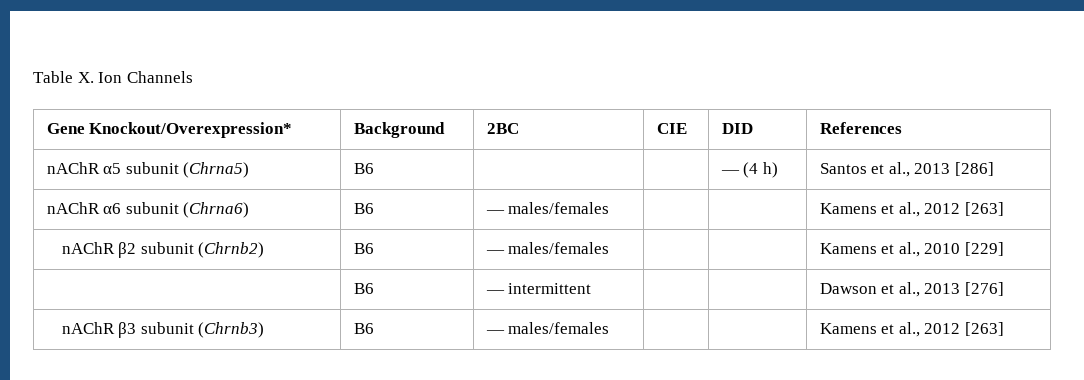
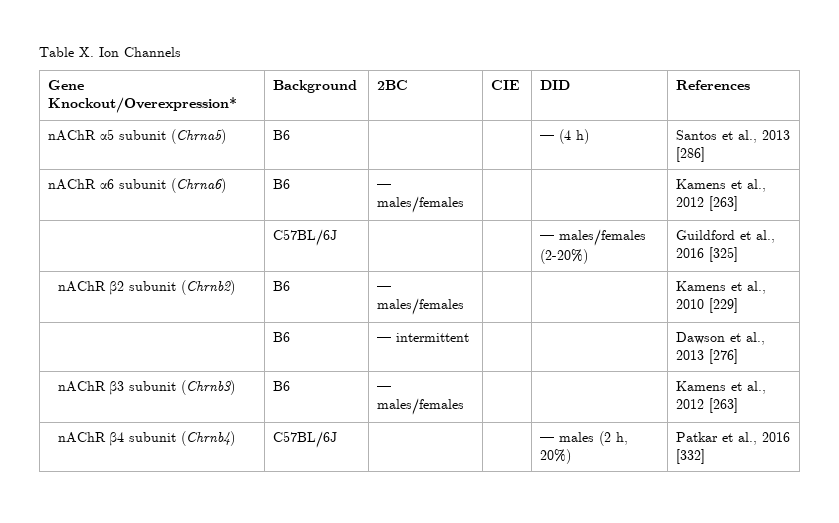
+ | C57BL/6J | | | — males/females (2-20%) | Guildford et al., 2016 [325]
+ nAChR β4 subunit (Chrnb4) | C57BL/6J | | | — males (2 h, 20%) | Patkar et al., 2016 [332]

